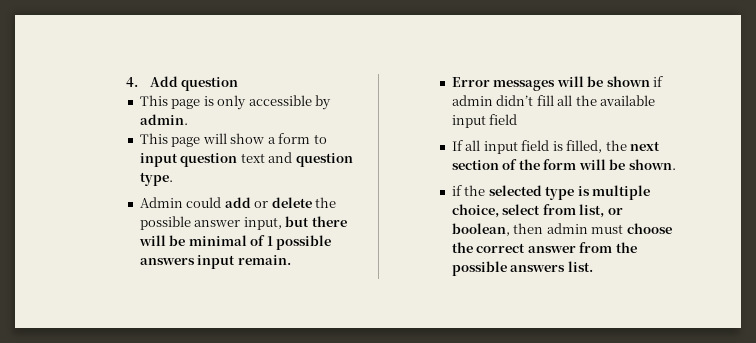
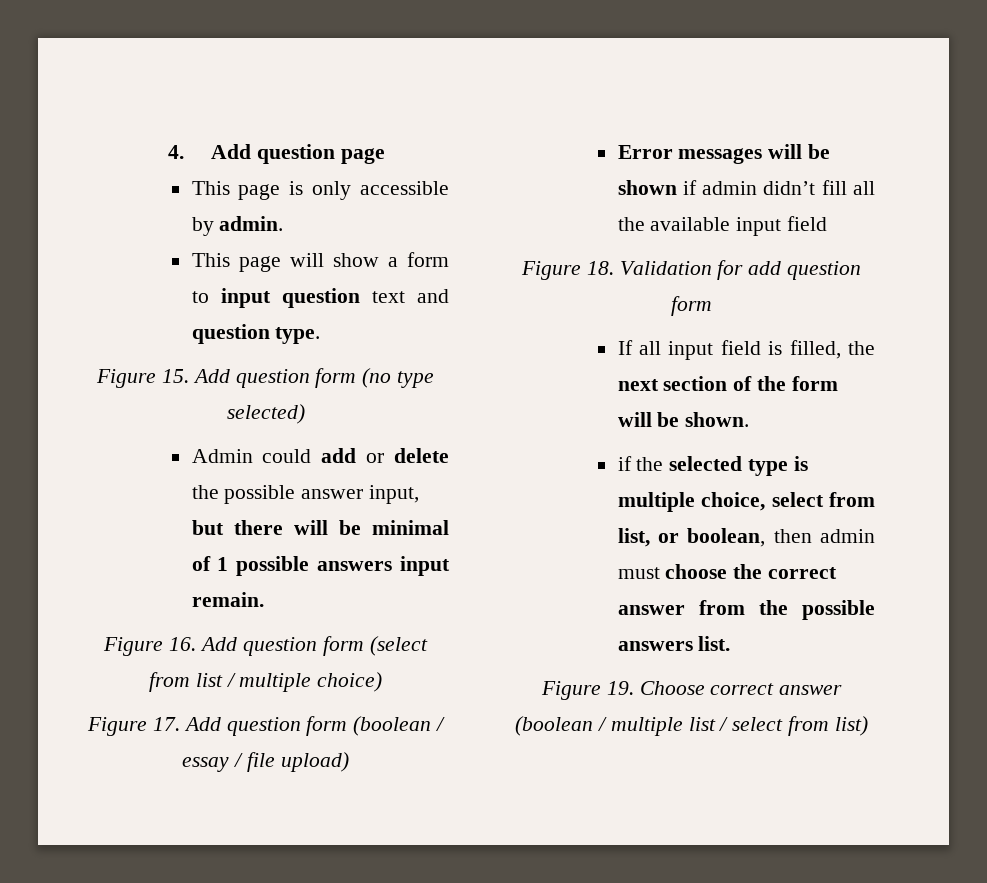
- 4. Add question
+ 4. Add question page
+ Figure 15. Add question form (no type selected)
+ Figure 16. Add question form (select from list / multiple choice)
+ Figure 17. Add question form (boolean / essay / file upload)
+ Figure 18. Validation for add question form
+ Figure 19. Choose correct answer (boolean / multiple list / select from list)

